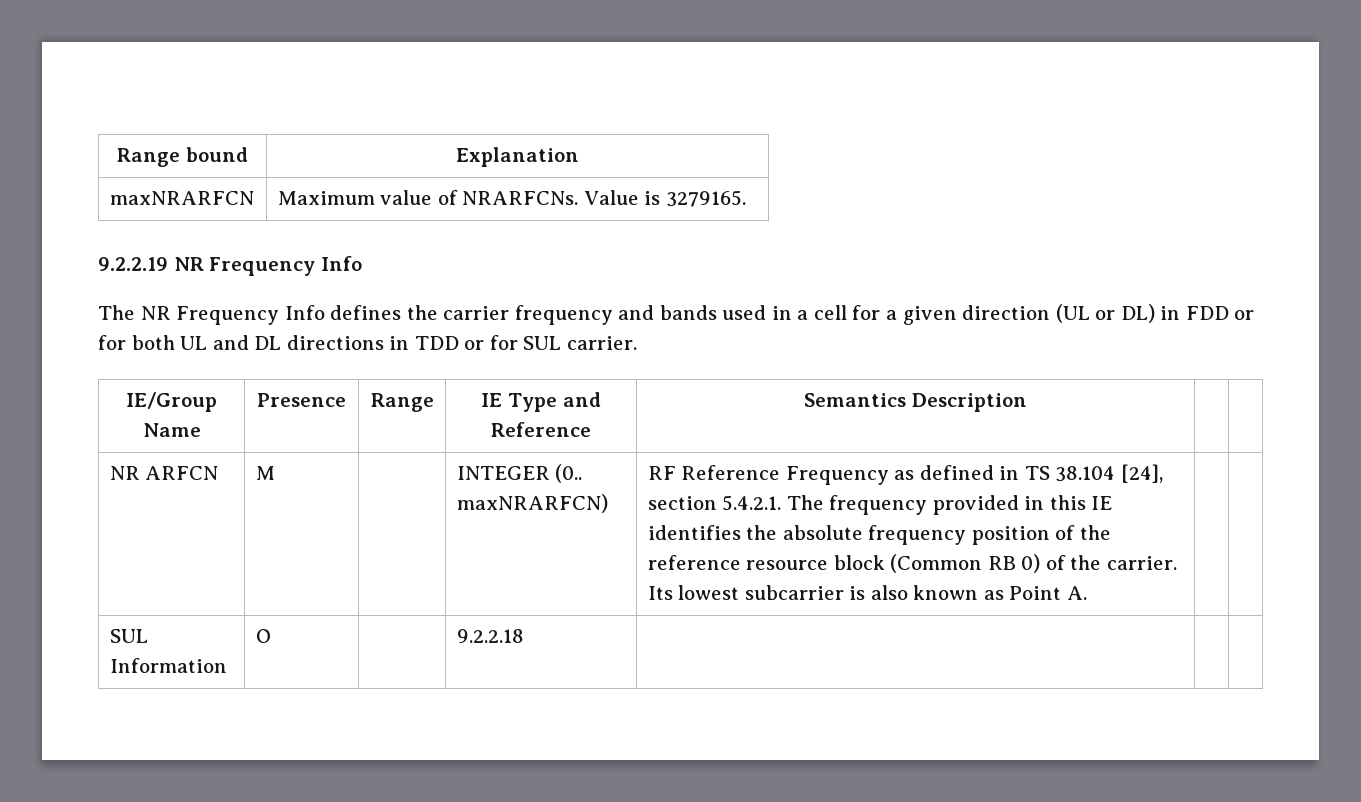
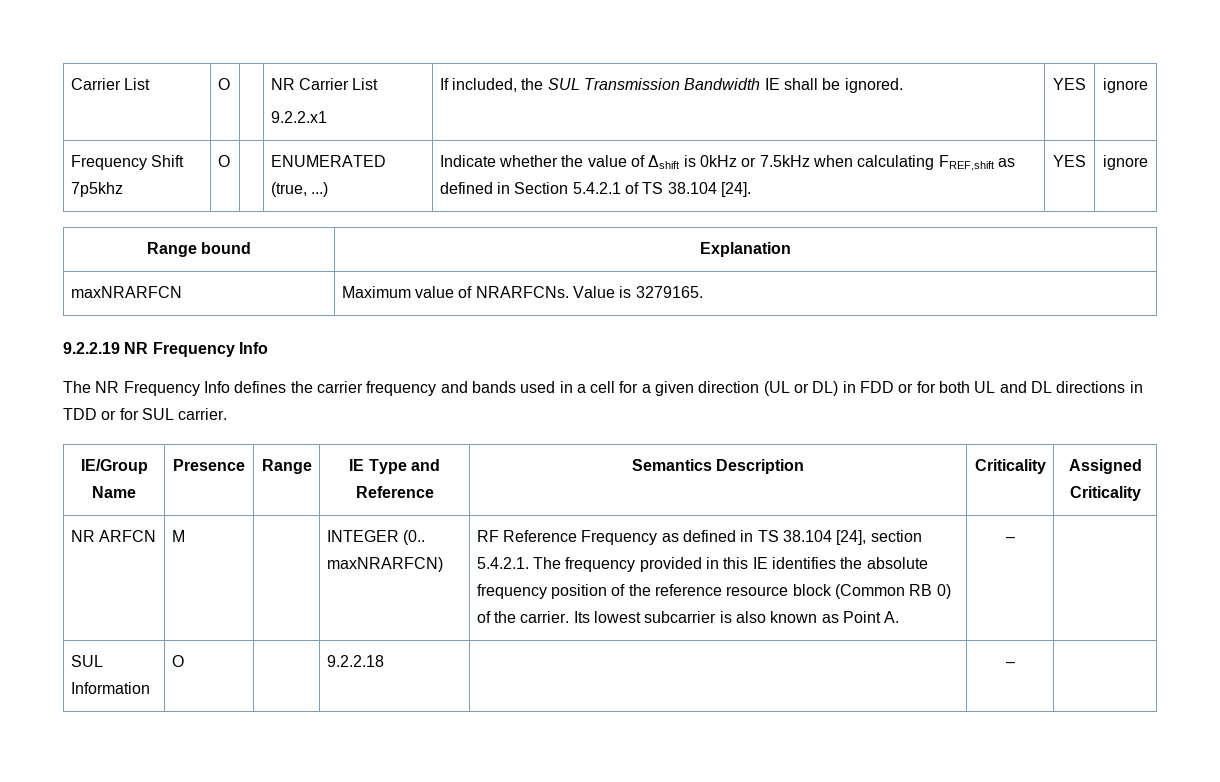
+ Carrier List | O | | NR Carrier List
+ 9.2.2.x1 | If included, the SUL Transmission Bandwidth IE shall be ignored. | YES | ignore
+ Frequency Shift 7p5khz | O | | ENUMERATED (true, ...) | Indicate whether the value of Δshift is 0kHz or 7.5kHz when calculating FREF,shift as defined in Section 5.4.2.1 of TS 38.104 [24]. | YES | ignore
- IE/Group Name | Presence | Range | IE Type and Reference | Semantics Description | |
+ IE/Group Name | Presence | Range | IE Type and Reference | Semantics Description | Criticality | Assigned Criticality
- Its lowest subcarrier is also known as Point A.
+ Its lowest subcarrier is also known as Point A. | –
- SUL Information | O | | 9.2.2.18 | | |
+ SUL Information | O | | 9.2.2.18 | | – |

